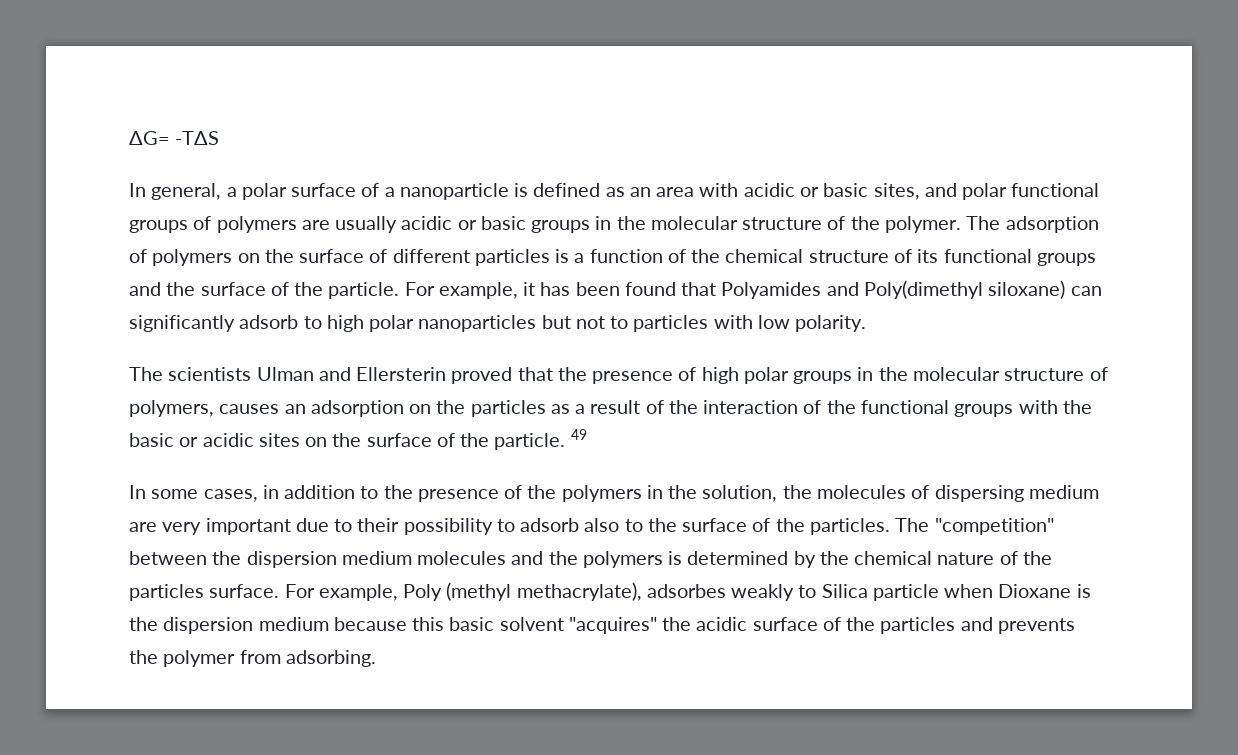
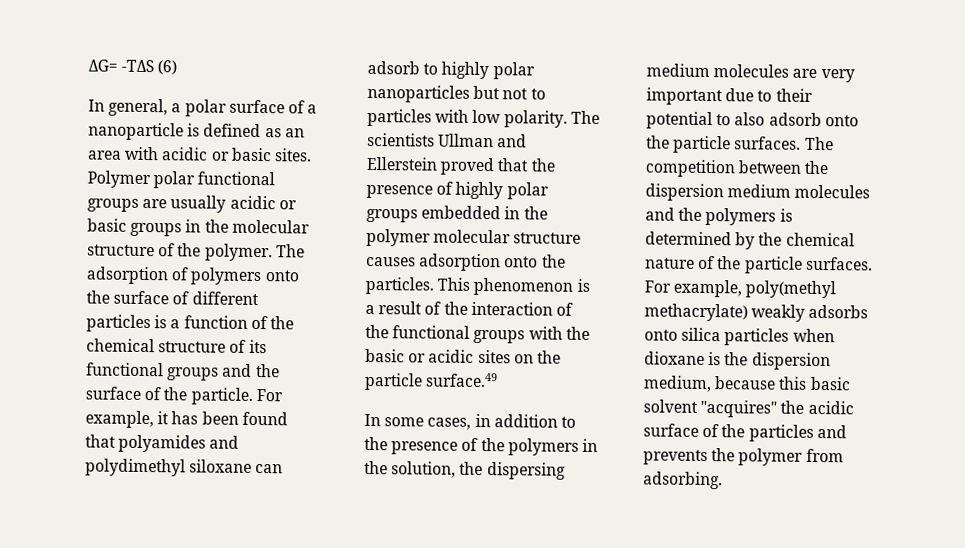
- ΔG= -TΔS
+ ΔG= -TΔS (6)
- In general, a polar surface of a nanoparticle is defined as an area with acidic or basic sites, and polar functional groups of polymers are usually acidic or basic groups in the molecular structure of the polymer.
+ In general, a polar surface of a nanoparticle is defined as an area with acidic or basic sites. Polymer polar functional groups are usually acidic or basic groups in the molecular structure of the polymer.
- The adsorption of polymers on the surface of different particles is a function of the chemical structure of its functional groups and the surface of the particle.
+ The adsorption of polymers onto the surface of different particles is a function of the chemical structure of its functional groups and the surface of the particle.
- For example, it has been found that Polyamides and Poly(dimethyl siloxane) can significantly adsorb to high polar nanoparticles but not to particles with low polarity.
- The scientists Ulman and Ellersterin proved that the presence of high polar groups in the molecular structure of polymers, causes an adsorption on the particles as a result of the interaction of the functional groups with the basic or acidic sites on the surface of the particle. 49
+ For example, it has been found that polyamides and polydimethyl siloxane can adsorb to highly polar nanoparticles but not to particles with low polarity. The scientists Ullman and Ellerstein proved that the presence of highly polar groups embedded in the polymer molecular structure causes adsorption onto the particles. This phenomenon is a result of the interaction of the functional groups with the basic or acidic sites on the particle surface.49
- In some cases, in addition to the presence of the polymers in the solution, the molecules of dispersing medium are very important due to their possibility to adsorb also to the surface of the particles. The "competition" between the dispersion medium molecules and the polymers is determined by the chemical nature of the particles surface. For example, Poly (methyl methacrylate), adsorbes weakly to Silica particle when Dioxane is the dispersion medium because this basic solvent "acquires" the acidic surface of the particles and prevents the polymer from adsorbing.
+ In some cases, in addition to the presence of the polymers in the solution, the dispersing medium molecules are very important due to their potential to also adsorb onto the particle surfaces. The competition between the dispersion medium molecules and the polymers is determined by the chemical nature of the particle surfaces. For example, poly(methyl methacrylate) weakly adsorbs onto silica particles when dioxane is the dispersion medium, because this basic solvent "acquires" the acidic surface of the particles and prevents the polymer from adsorbing.

